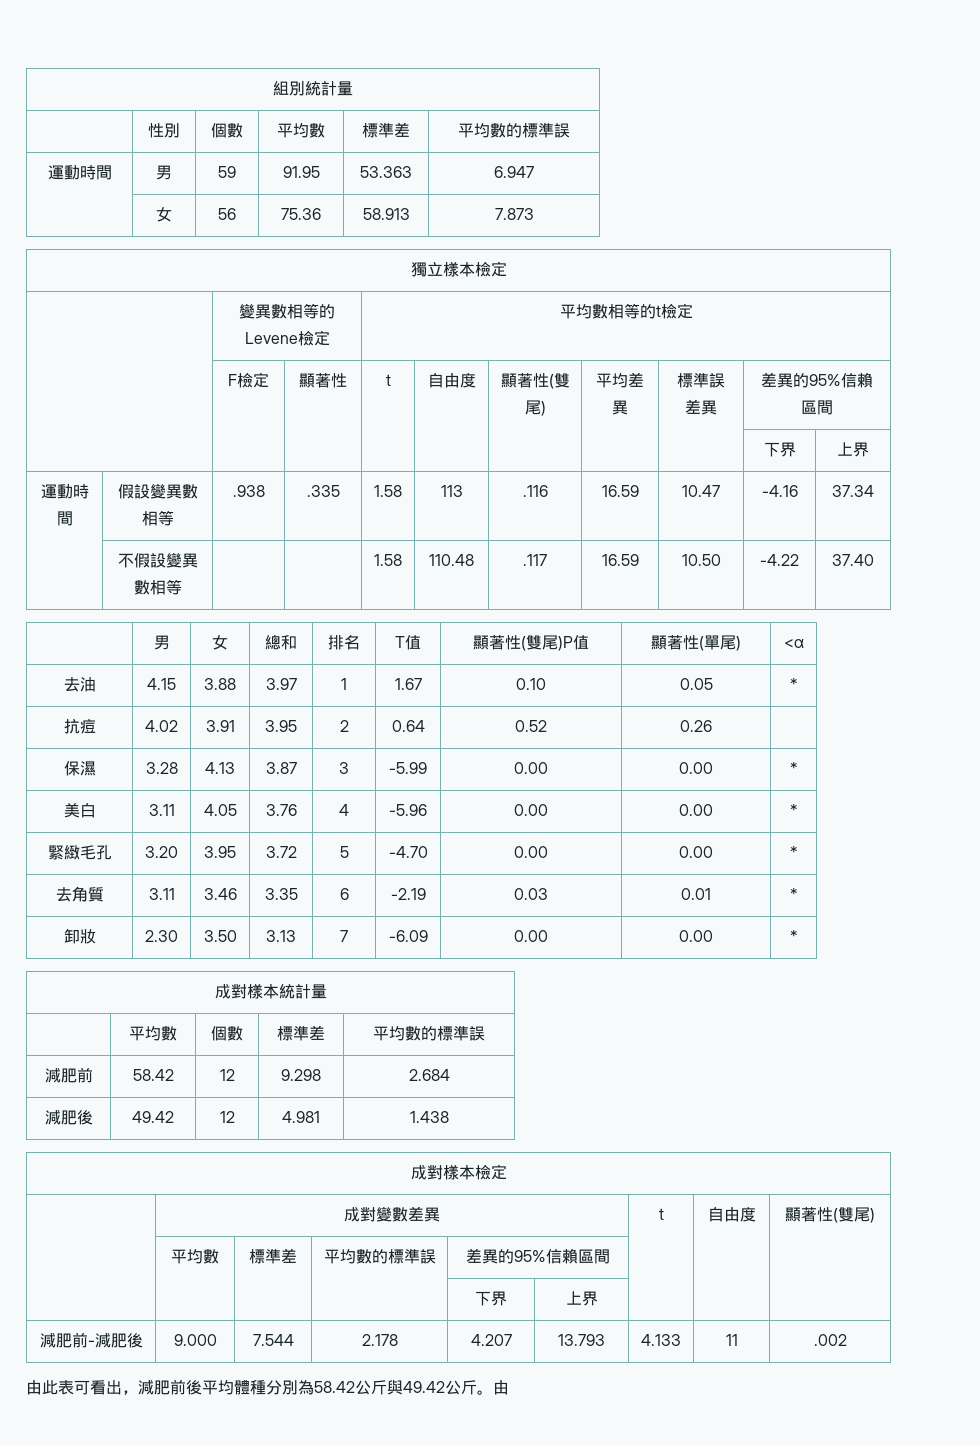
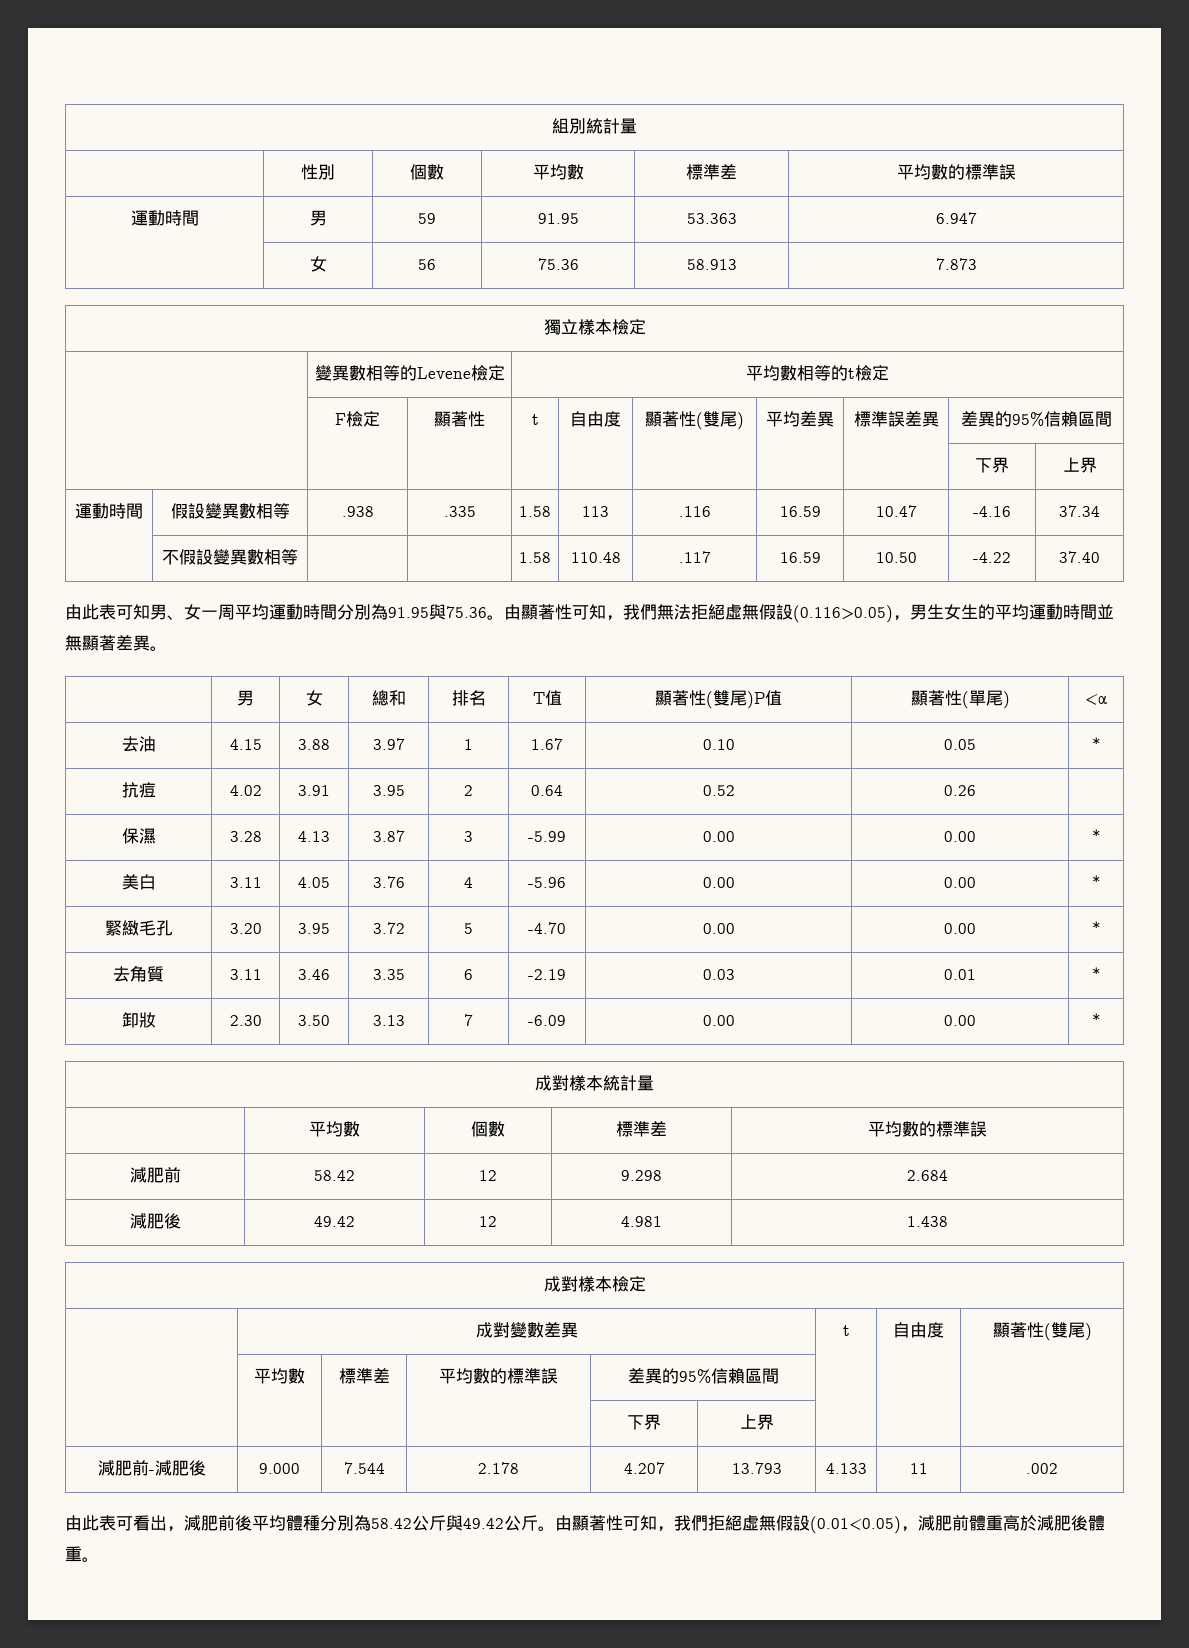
+ 由此表可知男、女一周平均運動時間分別為91.95與75.36。由顯著性可知，我們無法拒絕虛無假設(0.116>0.05)，男生女生的平均運動時間並無顯著差異。
- 由此表可看出，減肥前後平均體種分別為58.42公斤與49.42公斤。由
+ 由此表可看出，減肥前後平均體種分別為58.42公斤與49.42公斤。由顯著性可知，我們拒絕虛無假設(0.01<0.05)，減肥前體重高於減肥後體重。

